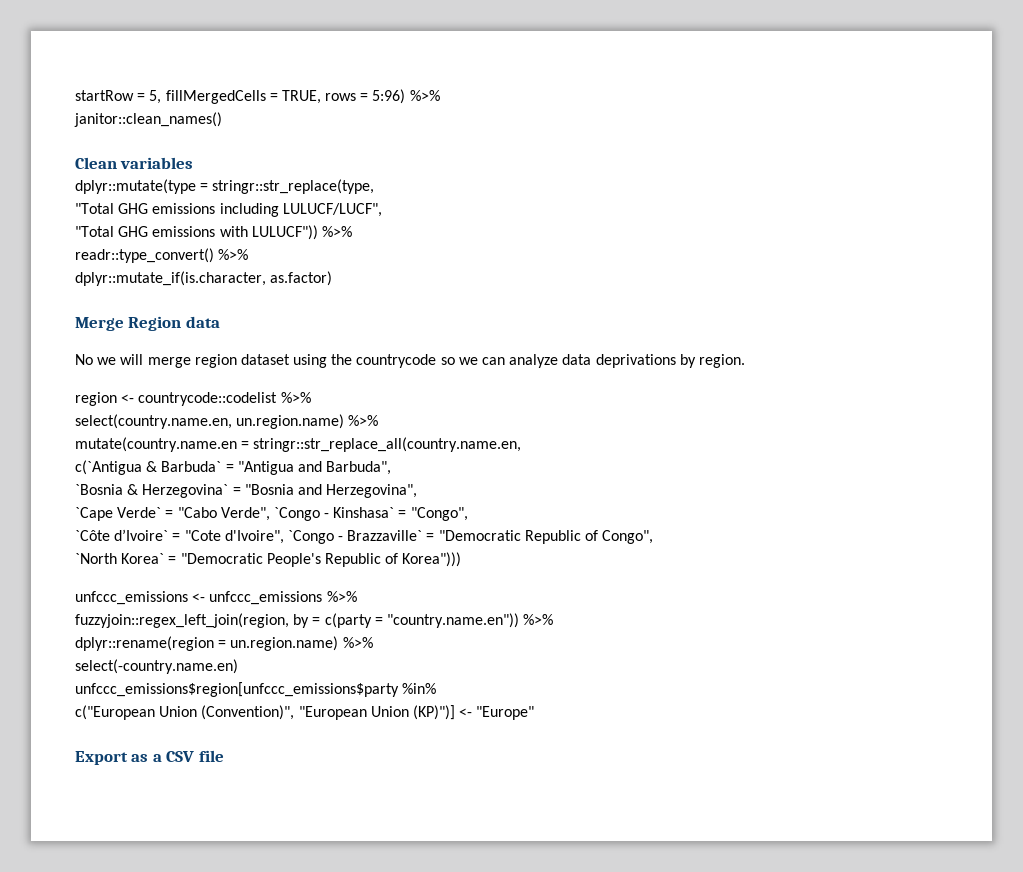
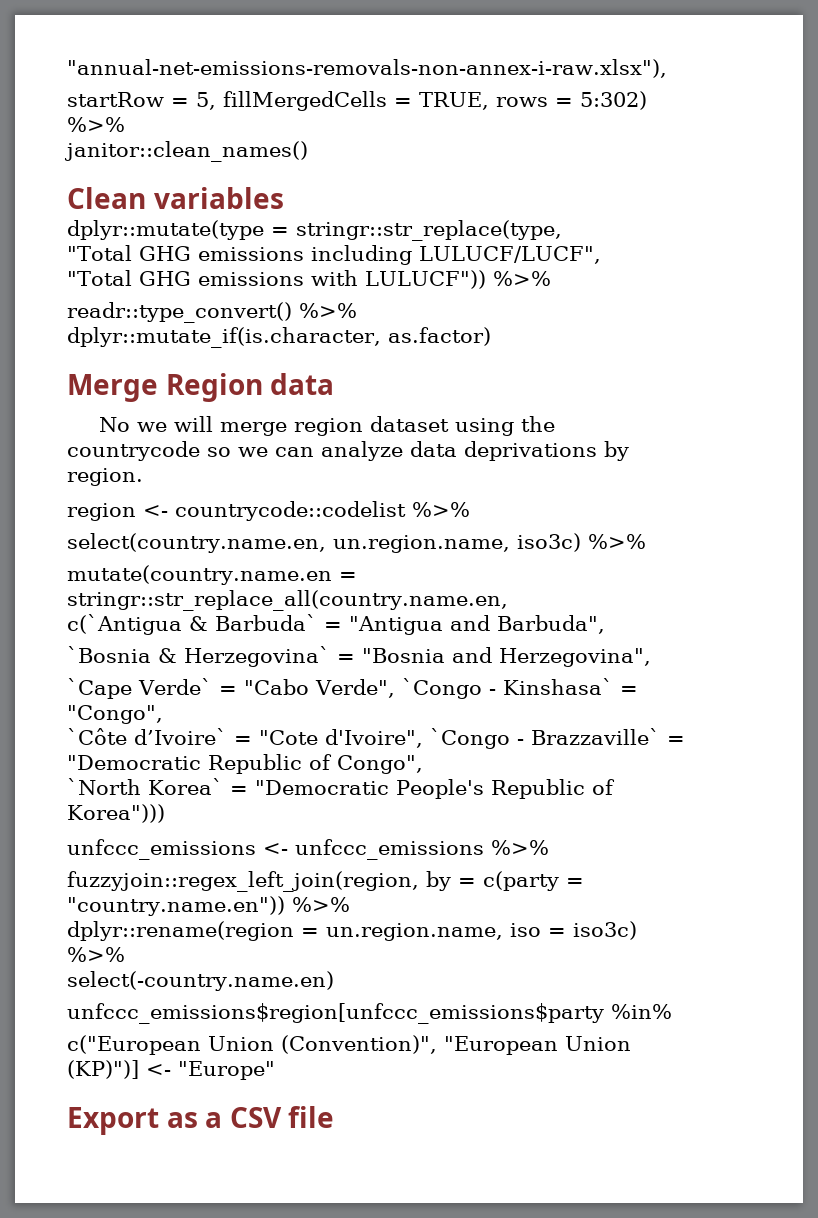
+ "annual-net-emissions-removals-non-annex-i-raw.xlsx"),
- startRow = 5, fillMergedCells = TRUE, rows = 5:96) %>%
+ startRow = 5, fillMergedCells = TRUE, rows = 5:302) %>%
- select(country.name.en, un.region.name) %>%
+ select(country.name.en, un.region.name, iso3c) %>%
- dplyr::rename(region = un.region.name) %>%
+ dplyr::rename(region = un.region.name, iso = iso3c) %>%

